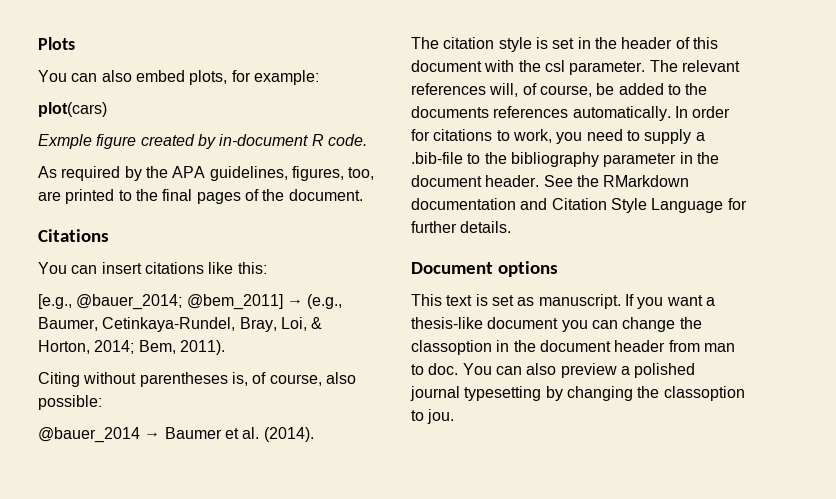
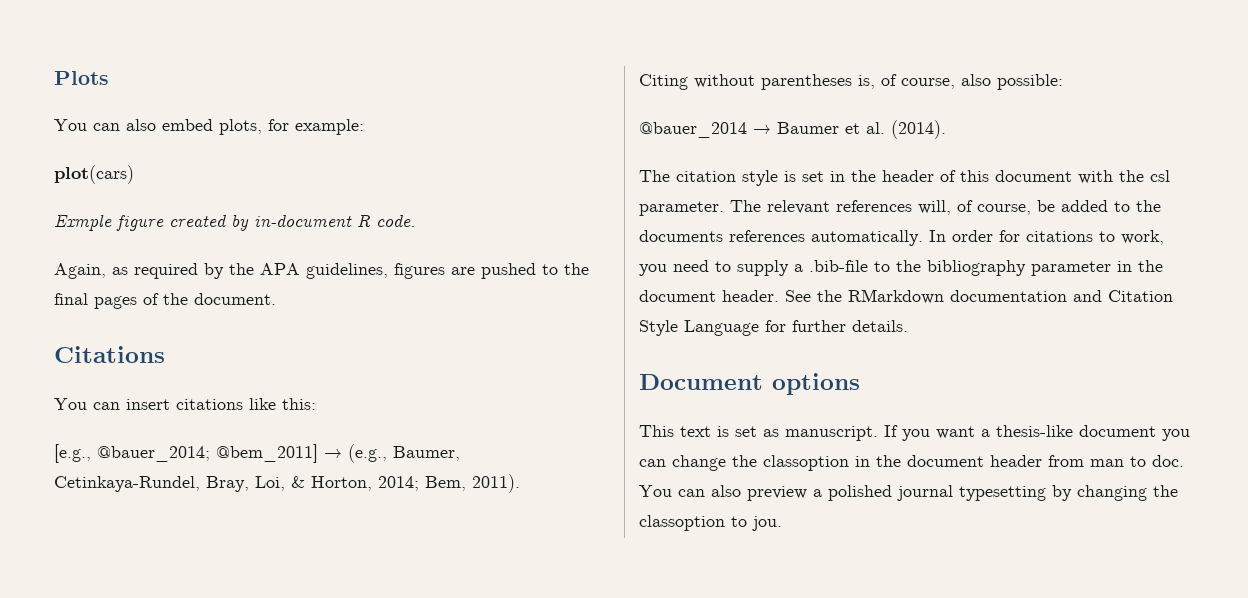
- As required by the APA guidelines, figures, too, are printed to the final pages of the document.
+ Again, as required by the APA guidelines, figures are pushed to the final pages of the document.

